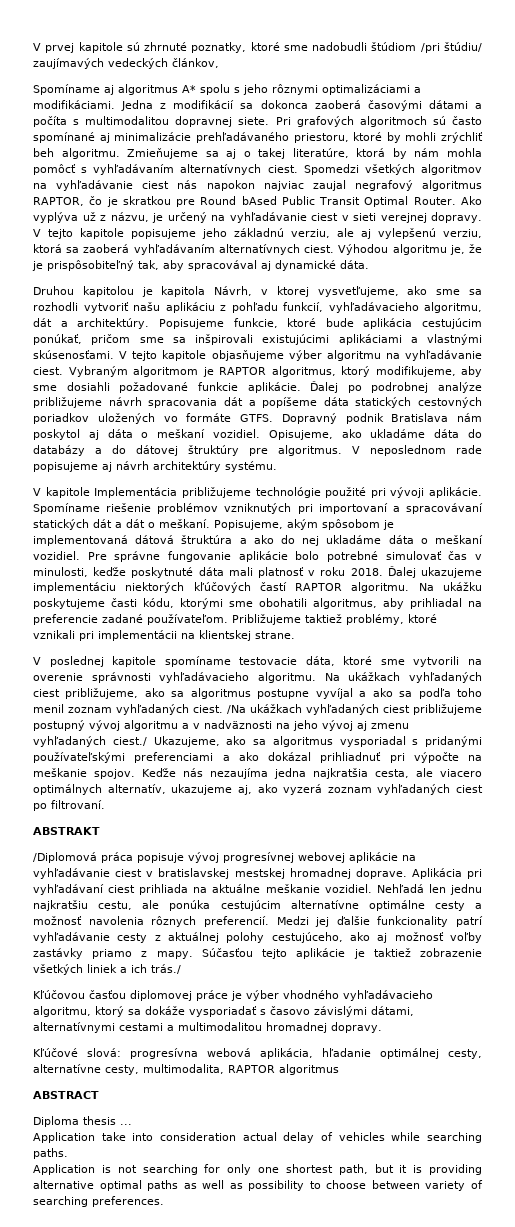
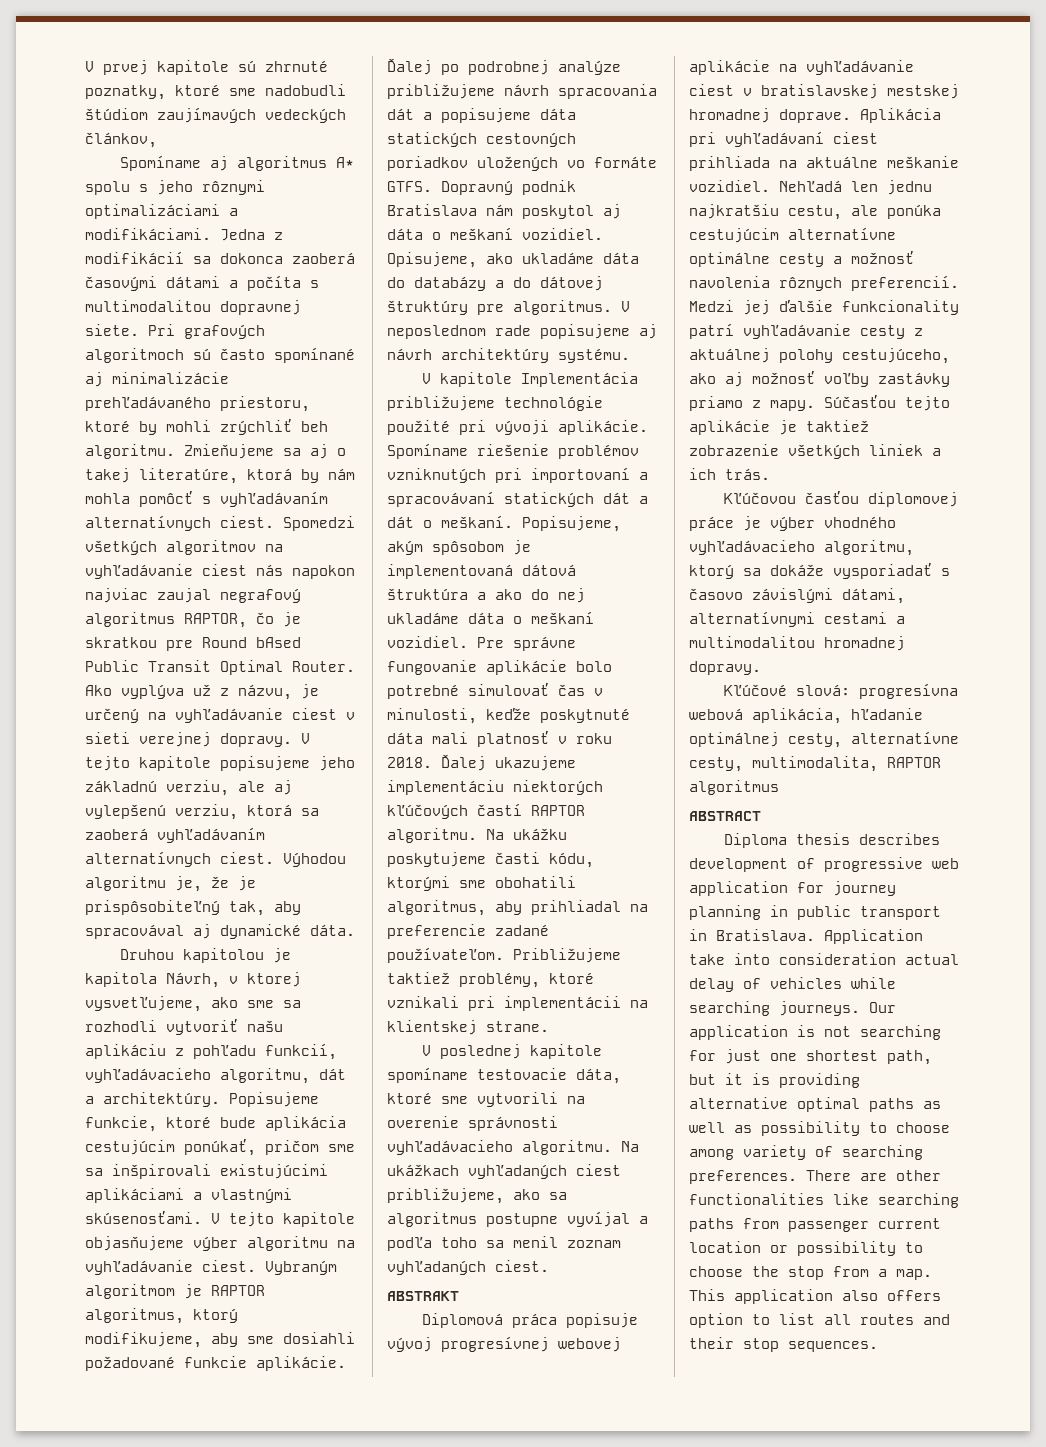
- V prvej kapitole sú zhrnuté poznatky, ktoré sme nadobudli štúdiom /pri štúdiu/ zaujímavých vedeckých článkov,
+ V prvej kapitole sú zhrnuté poznatky, ktoré sme nadobudli štúdiom zaujímavých vedeckých článkov,
- Ďalej po podrobnej analýze približujeme návrh spracovania dát a popíšeme dáta statických cestovných poriadkov uložených vo formáte GTFS.
+ Ďalej po podrobnej analýze približujeme návrh spracovania dát a popisujeme dáta statických cestovných poriadkov uložených vo formáte GTFS.
- Na ukážkach vyhľadaných ciest približujeme, ako sa algoritmus postupne vyvíjal a ako sa podľa toho menil zoznam vyhľadaných ciest. /Na ukážkach vyhľadaných ciest približujeme postupný vývoj algoritmu a v nadväznosti na jeho vývoj aj zmenu vyhľadaných ciest./ Ukazujeme, ako sa algoritmus vysporiadal s pridanými používateľskými preferenciami a ako dokázal prihliadnuť pri výpočte na meškanie spojov. Keďže nás nezaujíma jedna najkratšia cesta, ale viacero optimálnych alternatív, ukazujeme aj, ako vyzerá zoznam vyhľadaných ciest po filtrovaní.
+ Na ukážkach vyhľadaných ciest približujeme, ako sa algoritmus postupne vyvíjal a podľa toho sa menil zoznam vyhľadaných ciest.
- /Diplomová práca popisuje vývoj progresívnej webovej aplikácie na vyhľadávanie ciest v bratislavskej mestskej hromadnej doprave.
+ Diplomová práca popisuje vývoj progresívnej webovej aplikácie na vyhľadávanie ciest v bratislavskej mestskej hromadnej doprave.
- Súčasťou tejto aplikácie je taktiež zobrazenie všetkých liniek a ich trás./
+ Súčasťou tejto aplikácie je taktiež zobrazenie všetkých liniek a ich trás.
- Diploma thesis ...
- Application take into consideration actual delay of vehicles while searching paths.
- Application is not searching for only one shortest path, but it is providing alternative optimal paths as well as possibility to choose between variety of searching preferences.
+ Diploma thesis describes development of progressive web application for journey planning in public transport in Bratislava. Application take into consideration actual delay of vehicles while searching journeys. Our application is not searching for just one shortest path, but it is providing alternative optimal paths as well as possibility to choose among variety of searching preferences.
+ There are other functionalities like searching paths from passenger current location or possibility to choose the stop from a map. This application also offers option to list all routes and their stop sequences.

